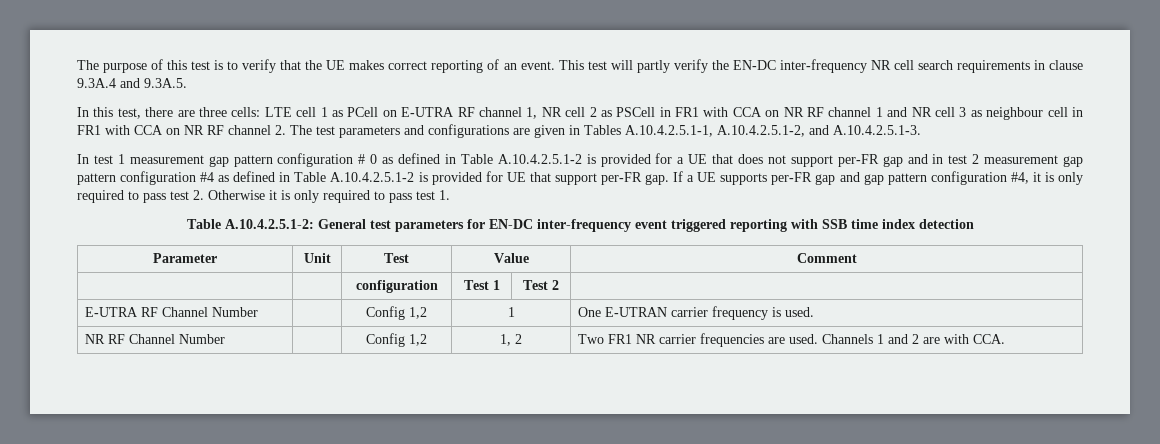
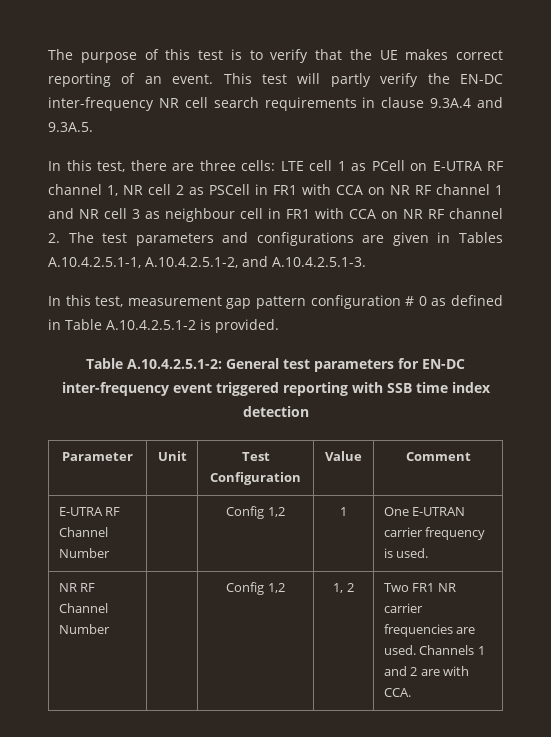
- In test 1 measurement gap pattern configuration # 0 as defined in Table A.10.4.2.5.1-2 is provided for a UE that does not support per-FR gap and in test 2 measurement gap pattern configuration #4 as defined in Table A.10.4.2.5.1-2 is provided for UE that support per-FR gap. If a UE supports per-FR gap and gap pattern configuration #4, it is only required to pass test 2. Otherwise it is only required to pass test 1.
+ In this test, measurement gap pattern configuration # 0 as defined in Table A.10.4.2.5.1-2 is provided.
- Parameter | Unit | Test | Value | Comment
+ Parameter | Unit | Test Configuration | Value | Comment
- | | configuration | Test 1 | Test 2 |

